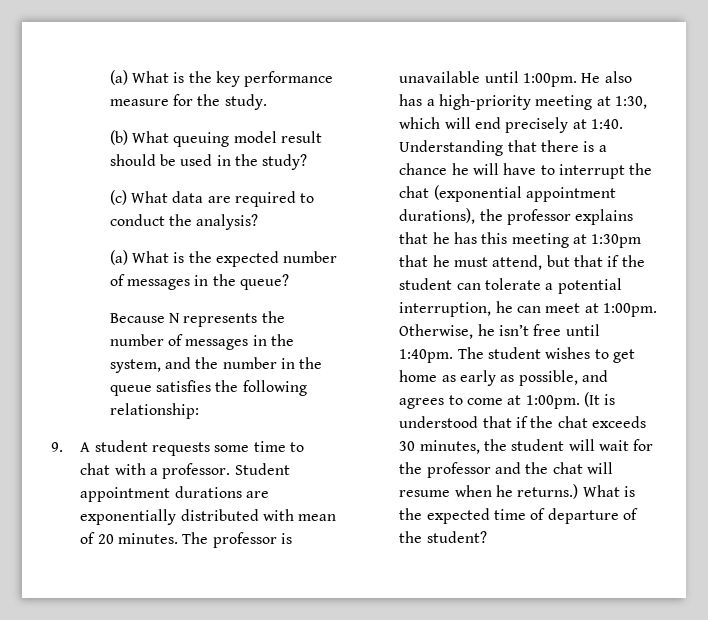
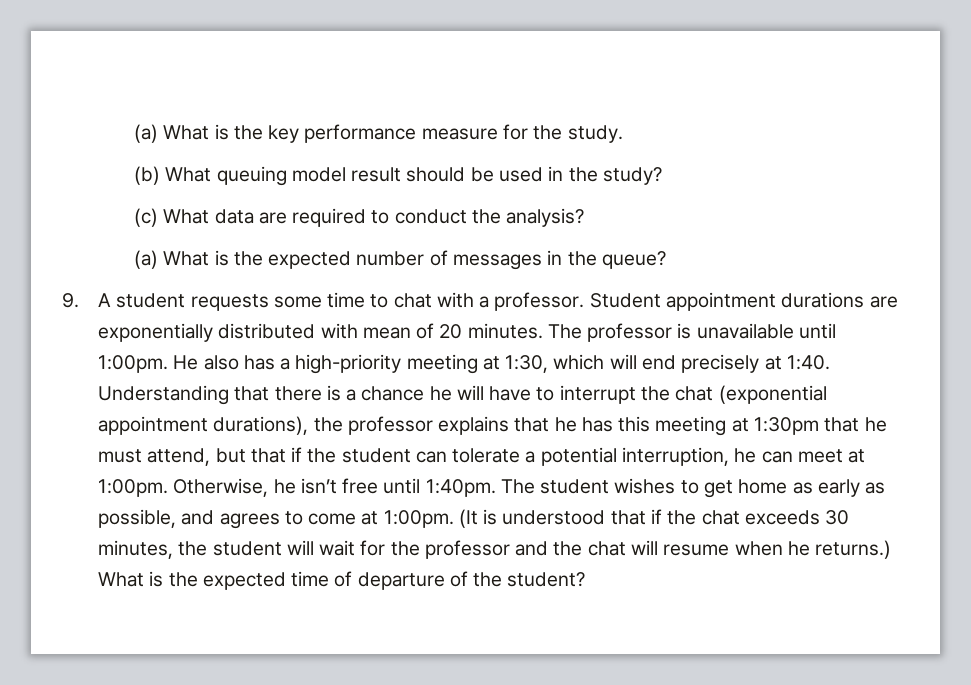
- Because N represents the number of messages in the system, and the number in the queue satisfies the following relationship:

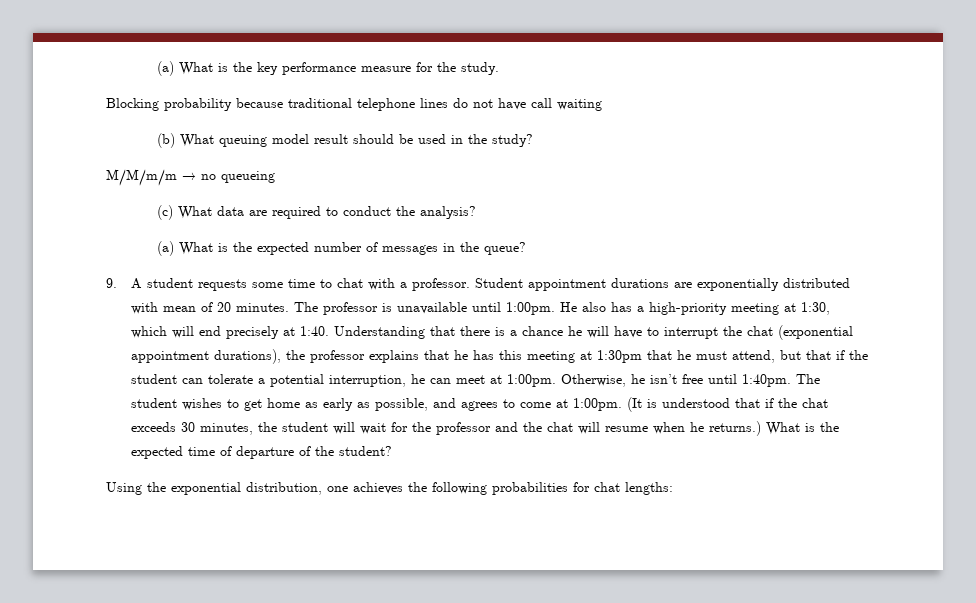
+ Blocking probability because traditional telephone lines do not have call waiting
+ M/M/m/m → no queueing
+ Using the exponential distribution, one achieves the following probabilities for chat lengths:

